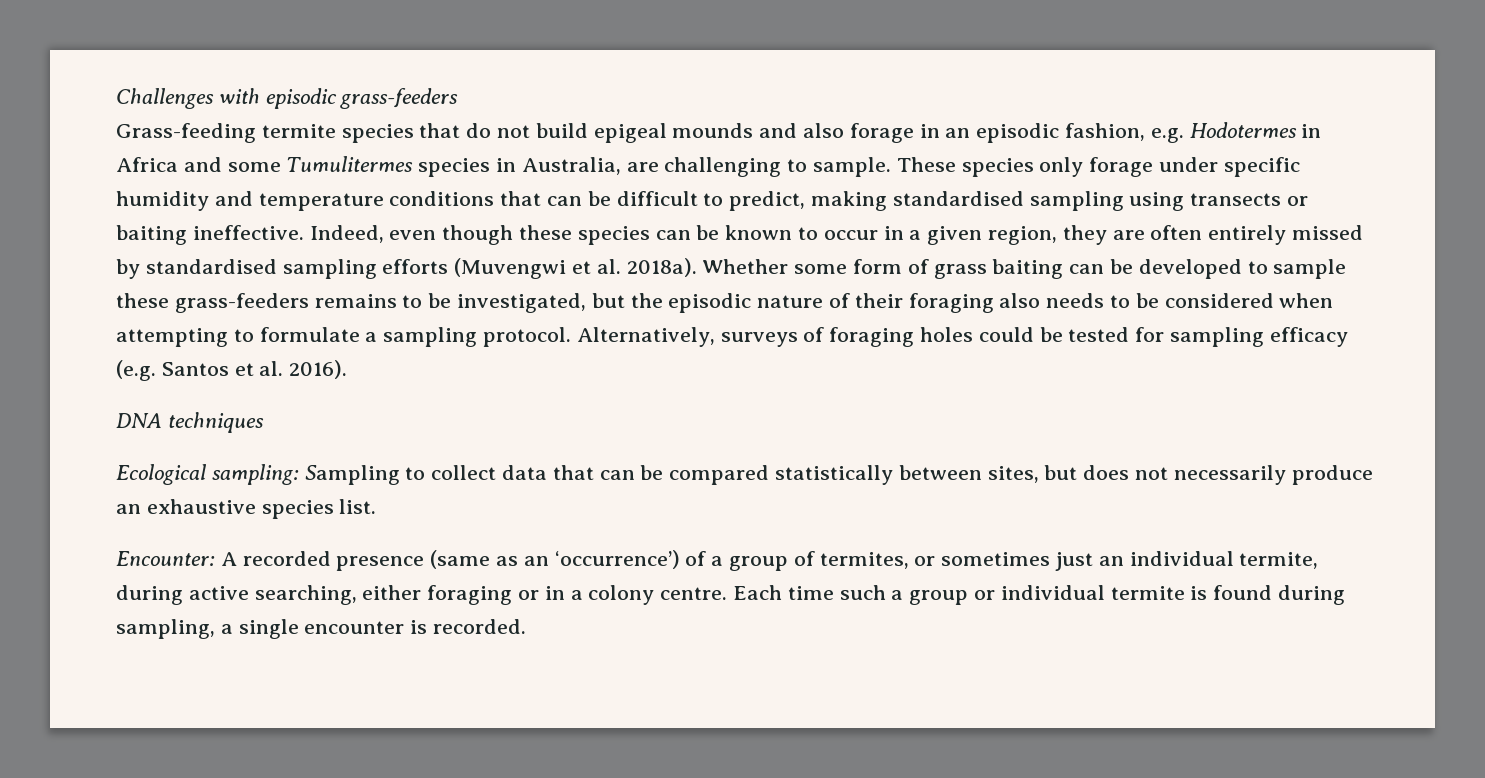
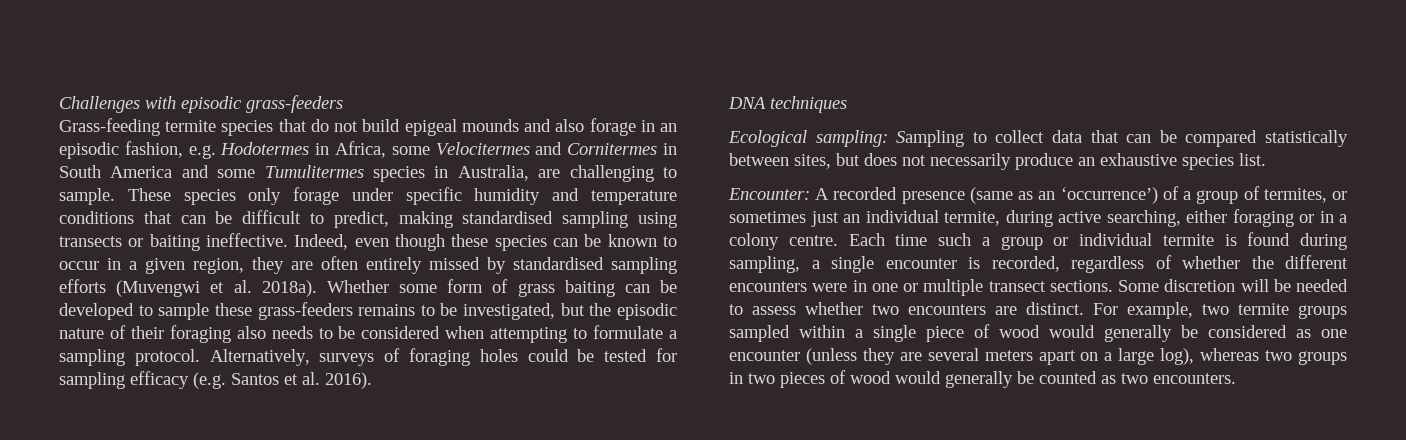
- Grass-feeding termite species that do not build epigeal mounds and also forage in an episodic fashion, e.g. Hodotermes in Africa and some Tumulitermes species in Australia, are challenging to sample.
+ Grass-feeding termite species that do not build epigeal mounds and also forage in an episodic fashion, e.g. Hodotermes in Africa, some Velocitermes and Cornitermes in South America and some Tumulitermes species in Australia, are challenging to sample.
- Each time such a group or individual termite is found during sampling, a single encounter is recorded.
+ Each time such a group or individual termite is found during sampling, a single encounter is recorded, regardless of whether the different encounters were in one or multiple transect sections. Some discretion will be needed to assess whether two encounters are distinct. For example, two termite groups sampled within a single piece of wood would generally be considered as one encounter (unless they are several meters apart on a large log), whereas two groups in two pieces of wood would generally be counted as two encounters.

